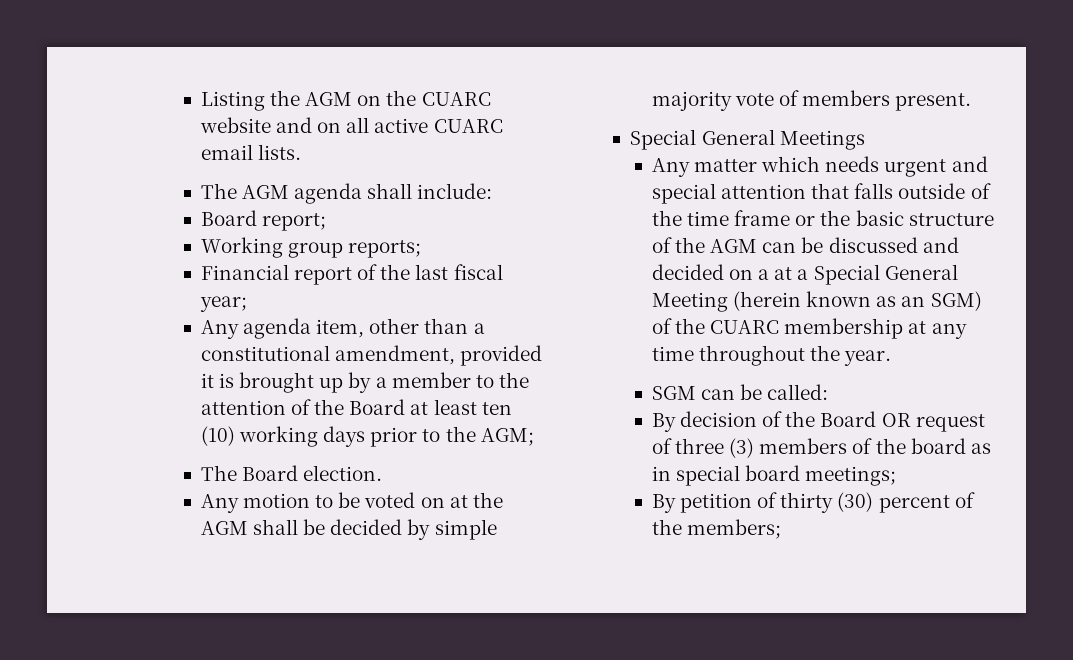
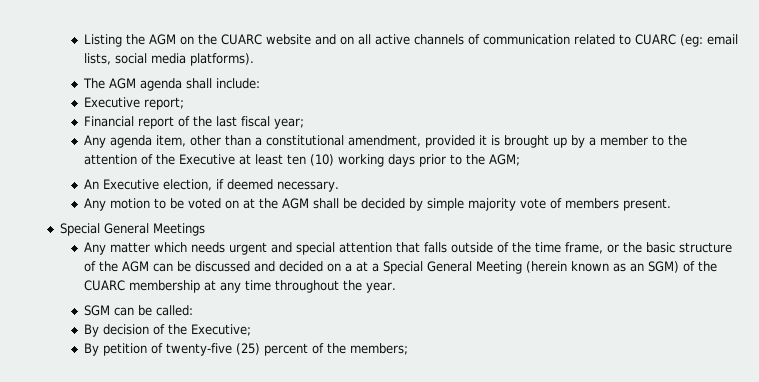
- Listing the AGM on the CUARC website and on all active CUARC email lists.
+ Listing the AGM on the CUARC website and on all active channels of communication related to CUARC (eg: email lists, social media platforms).
- Board report;
+ Executive report;
- Working group reports;
- Any agenda item, other than a constitutional amendment, provided it is brought up by a member to the attention of the Board at least ten (10) working days prior to the AGM;
+ Any agenda item, other than a constitutional amendment, provided it is brought up by a member to the attention of the Executive at least ten (10) working days prior to the AGM;
- The Board election.
+ An Executive election, if deemed necessary.
- Any matter which needs urgent and special attention that falls outside of the time frame or the basic structure of the AGM can be discussed and decided on a at a Special General Meeting (herein known as an SGM) of the CUARC membership at any time throughout the year.
+ Any matter which needs urgent and special attention that falls outside of the time frame, or the basic structure of the AGM can be discussed and decided on a at a Special General Meeting (herein known as an SGM) of the CUARC membership at any time throughout the year.
- By decision of the Board OR request of three (3) members of the board as in special board meetings;
+ By decision of the Executive;
- By petition of thirty (30) percent of the members;
+ By petition of twenty-five (25) percent of the members;

